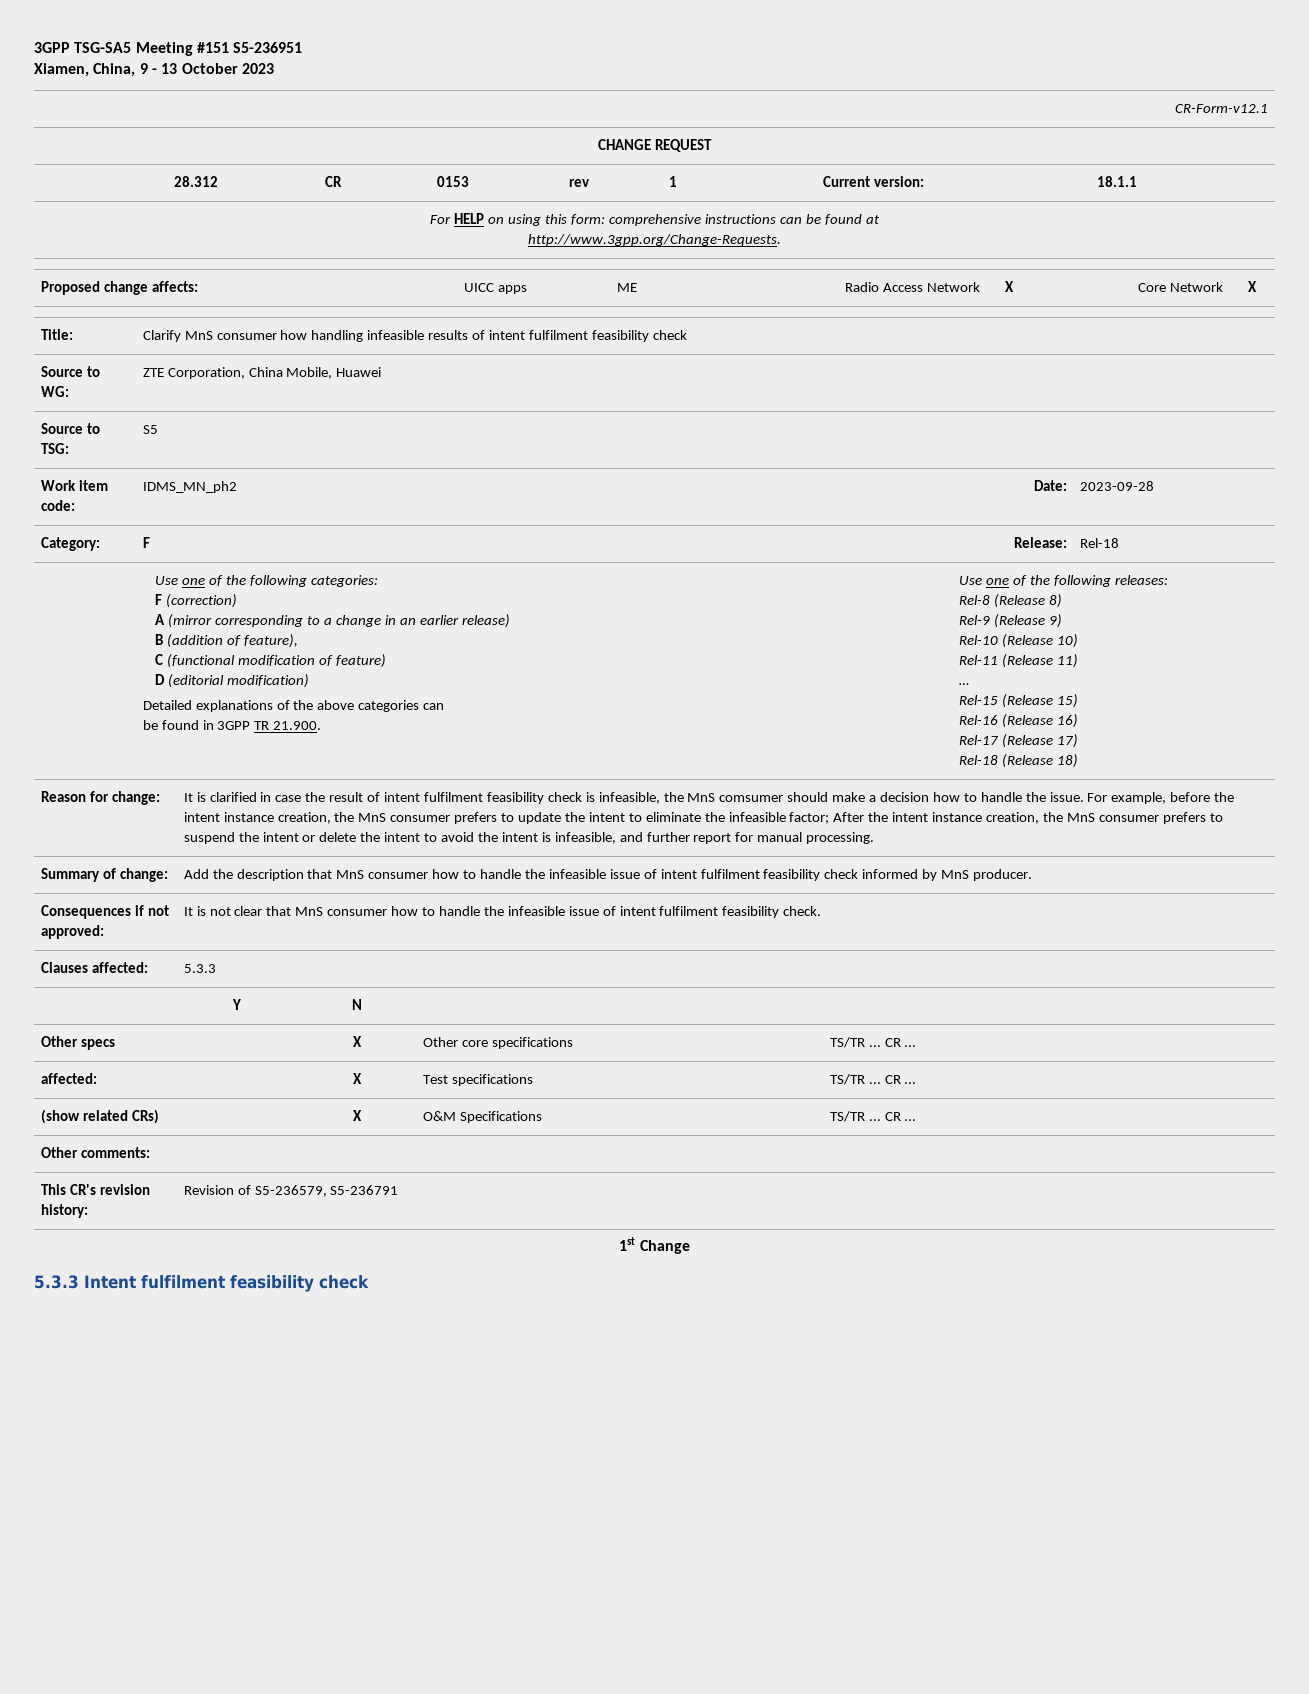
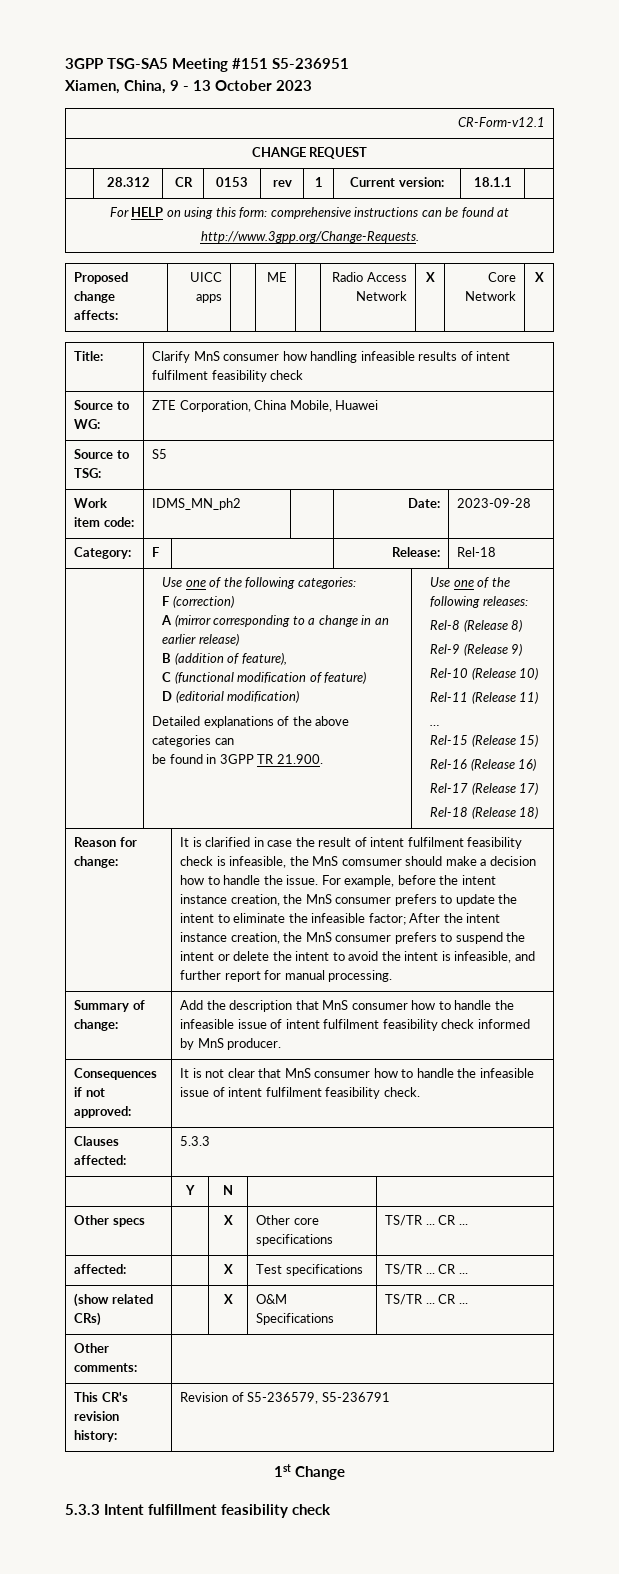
- 5.3.3 Intent fulfilment feasibility check
+ 5.3.3 Intent fulfillment feasibility check

